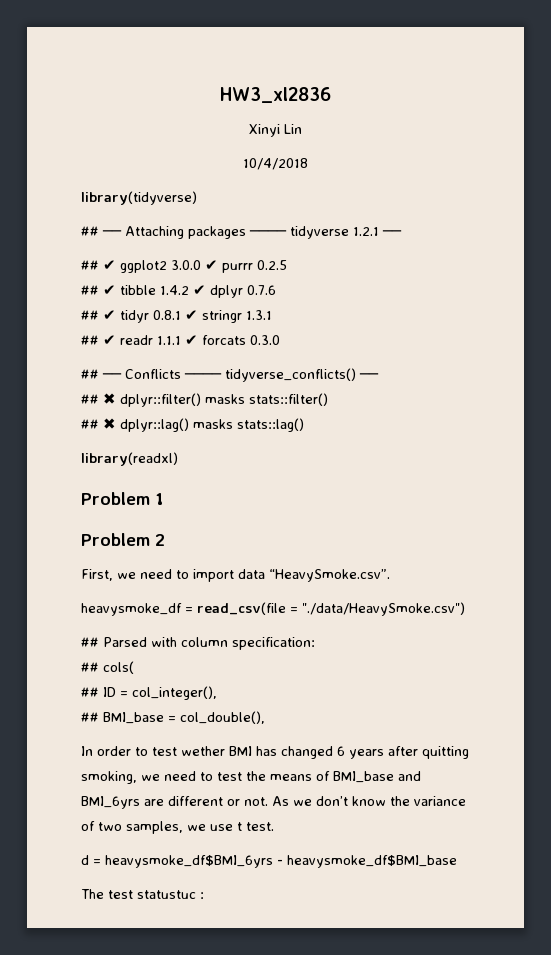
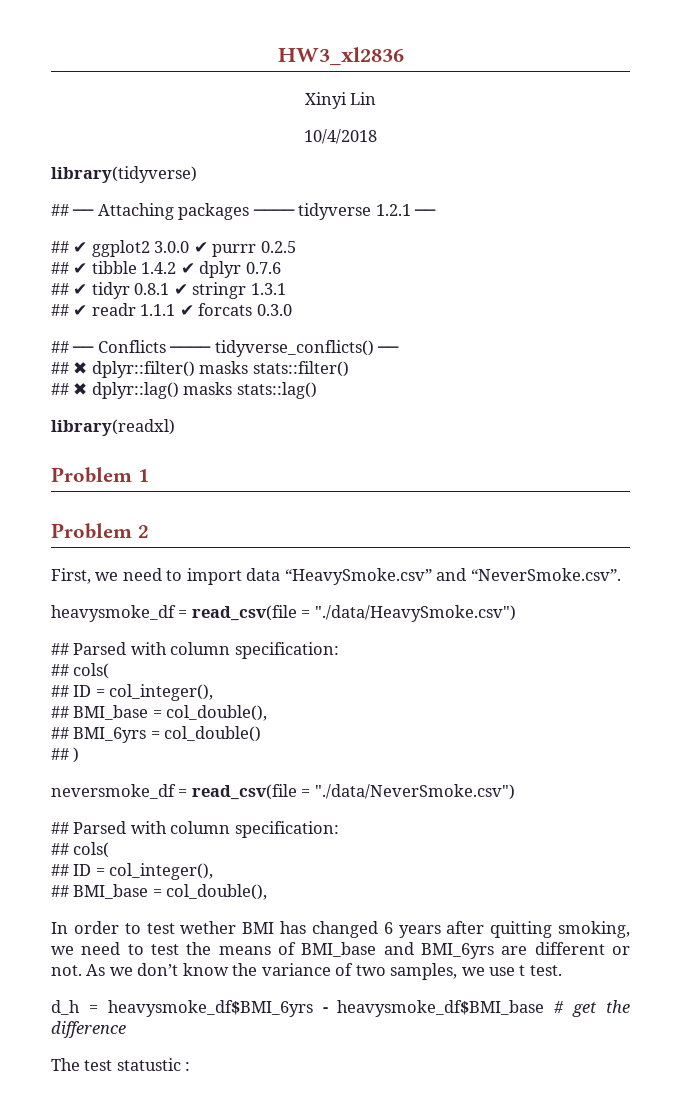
- First, we need to import data “HeavySmoke.csv”.
+ First, we need to import data “HeavySmoke.csv” and “NeverSmoke.csv”.
+ ## BMI_6yrs = col_double()
+ ## )
+ neversmoke_df = read_csv(file = "./data/NeverSmoke.csv")
+ ## Parsed with column specification:
+ ## cols(
+ ## ID = col_integer(),
+ ## BMI_base = col_double(),
- d = heavysmoke_df$BMI_6yrs - heavysmoke_df$BMI_base
+ d_h = heavysmoke_df$BMI_6yrs - heavysmoke_df$BMI_base # get the difference
- The test statustuc :
+ The test statustic :

